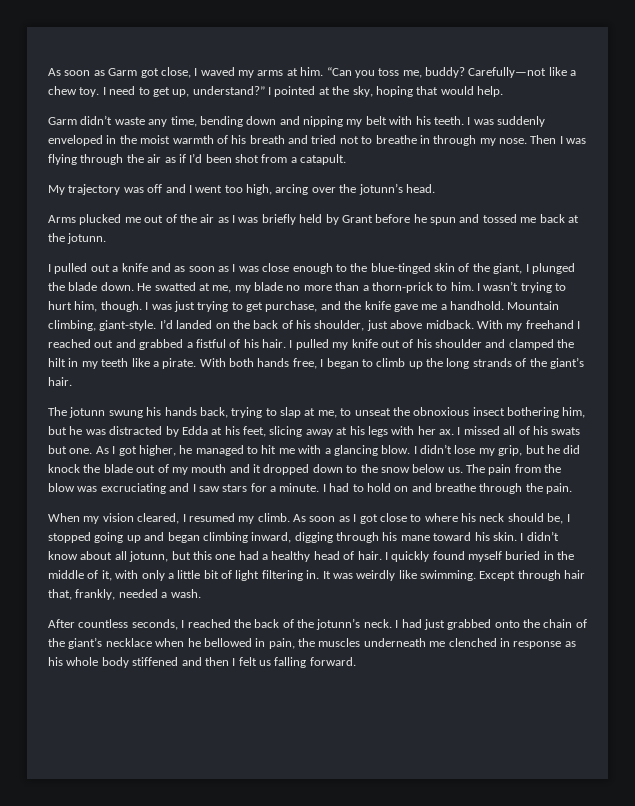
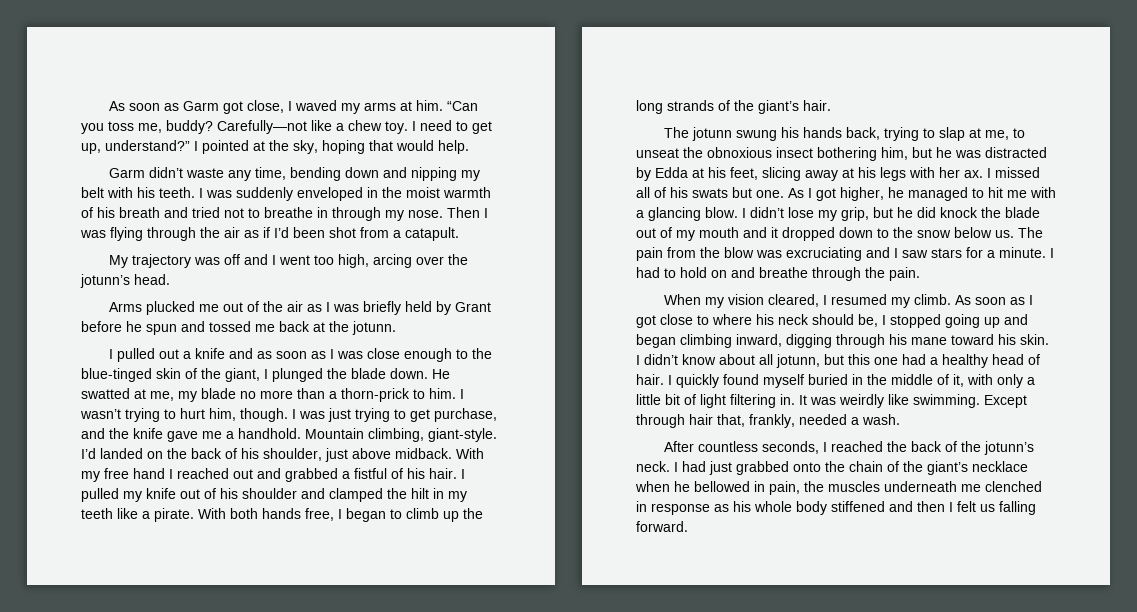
- With my freehand I reached out and grabbed a fistful of his hair.
+ With my free hand I reached out and grabbed a fistful of his hair.

